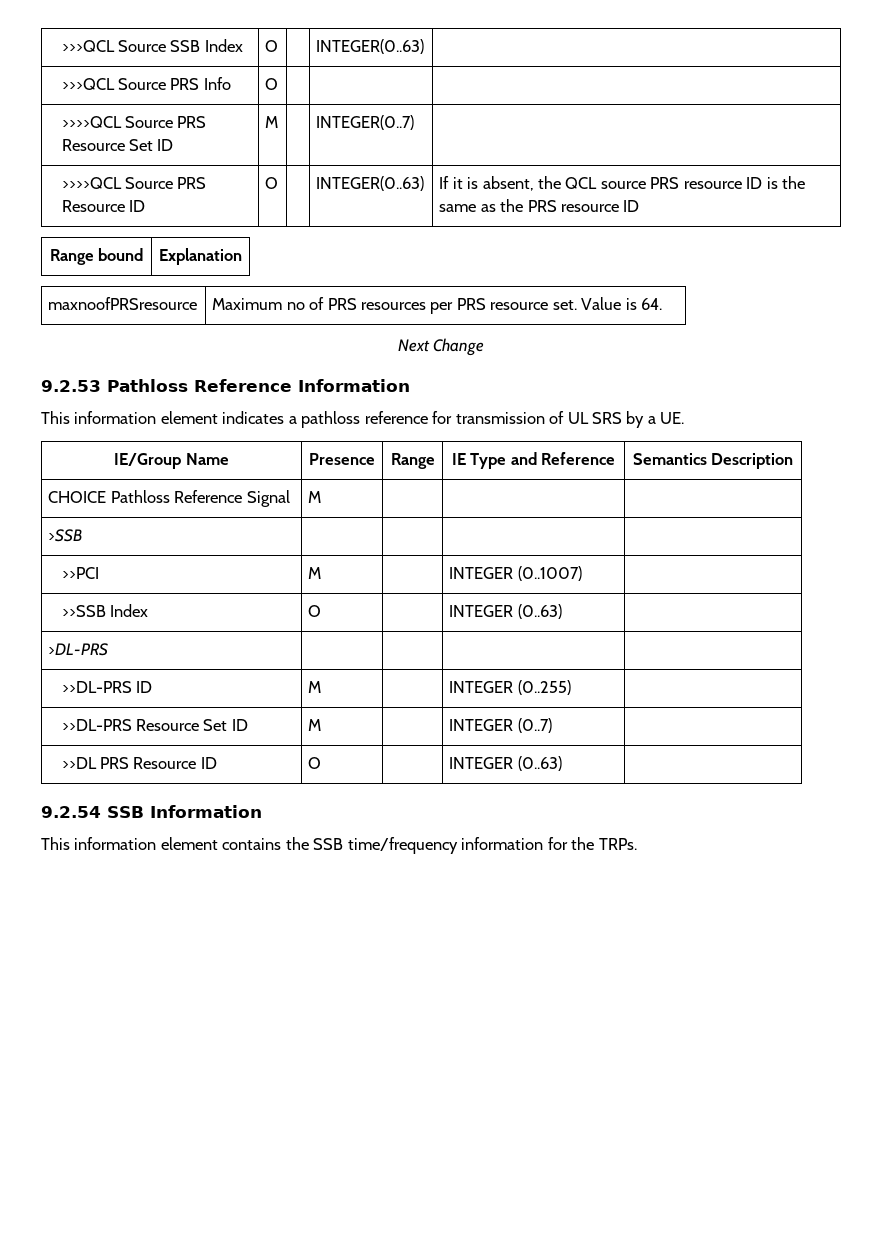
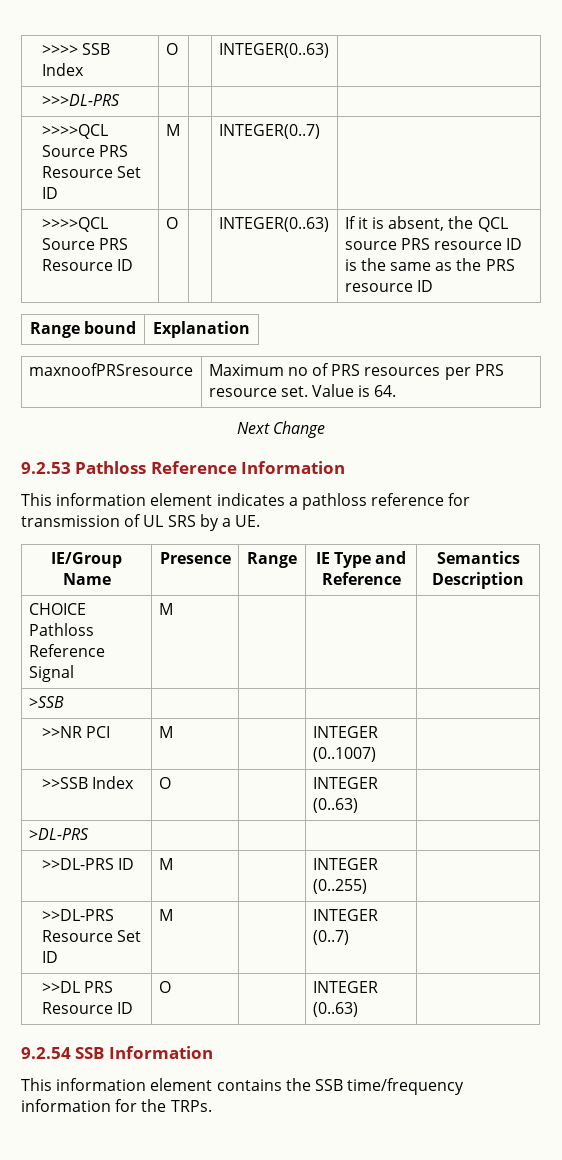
- >>>QCL Source SSB Index | O | | INTEGER(0..63) |
+ >>>> SSB Index | O | | INTEGER(0..63) |
- >>>QCL Source PRS Info | O | | |
+ >>>DL-PRS | | | |
- >>PCI | M | | INTEGER (0..1007) |
+ >>NR PCI | M | | INTEGER (0..1007) |

